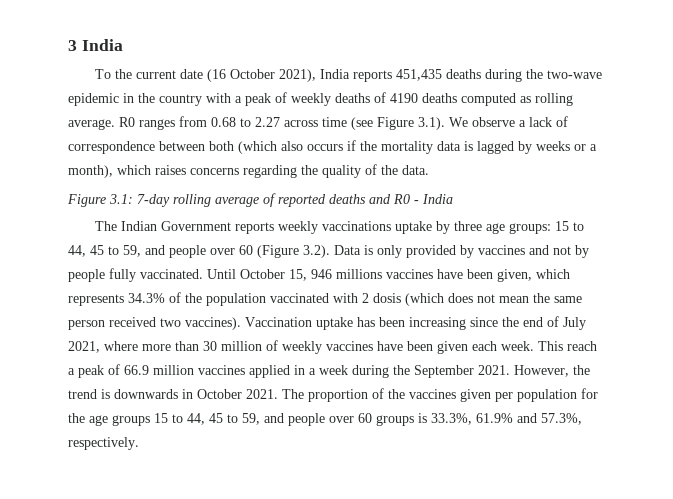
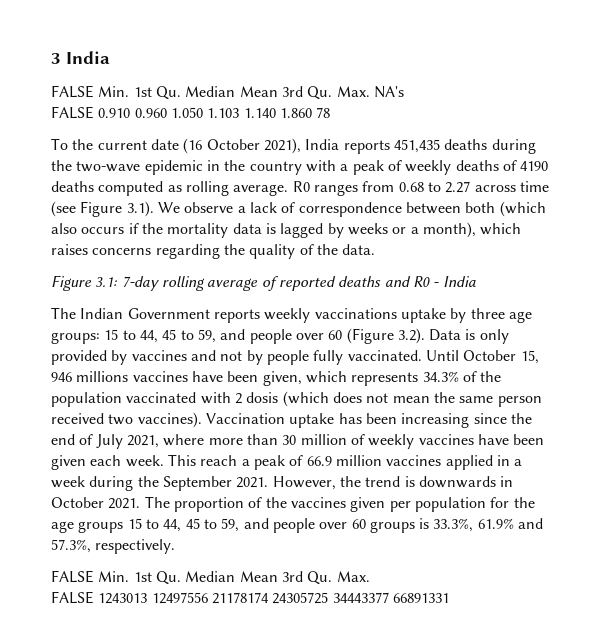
+ FALSE Min. 1st Qu. Median Mean 3rd Qu. Max. NA's
+ FALSE 0.910 0.960 1.050 1.103 1.140 1.860 78
  The proportion of the vaccines given per population for the age groups 15 to 44, 45 to 59, and people over 60 groups is 33.3%, 61.9% and 57.3%, respectively.
+ FALSE Min. 1st Qu. Median Mean 3rd Qu. Max.
+ FALSE 1243013 12497556 21178174 24305725 34443377 66891331

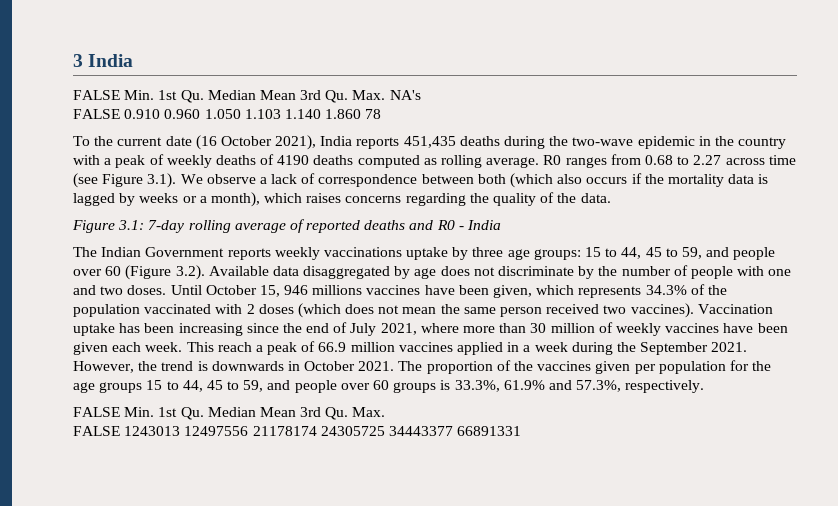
- The Indian Government reports weekly vaccinations uptake by three age groups: 15 to 44, 45 to 59, and people over 60 (Figure 3.2). Data is only provided by vaccines and not by people fully vaccinated.
+ The Indian Government reports weekly vaccinations uptake by three age groups: 15 to 44, 45 to 59, and people over 60 (Figure 3.2). Available data disaggregated by age does not discriminate by the number of people with one and two doses.
- Until October 15, 946 millions vaccines have been given, which represents 34.3% of the population vaccinated with 2 dosis (which does not mean the same person received two vaccines).
+ Until October 15, 946 millions vaccines have been given, which represents 34.3% of the population vaccinated with 2 doses (which does not mean the same person received two vaccines).

